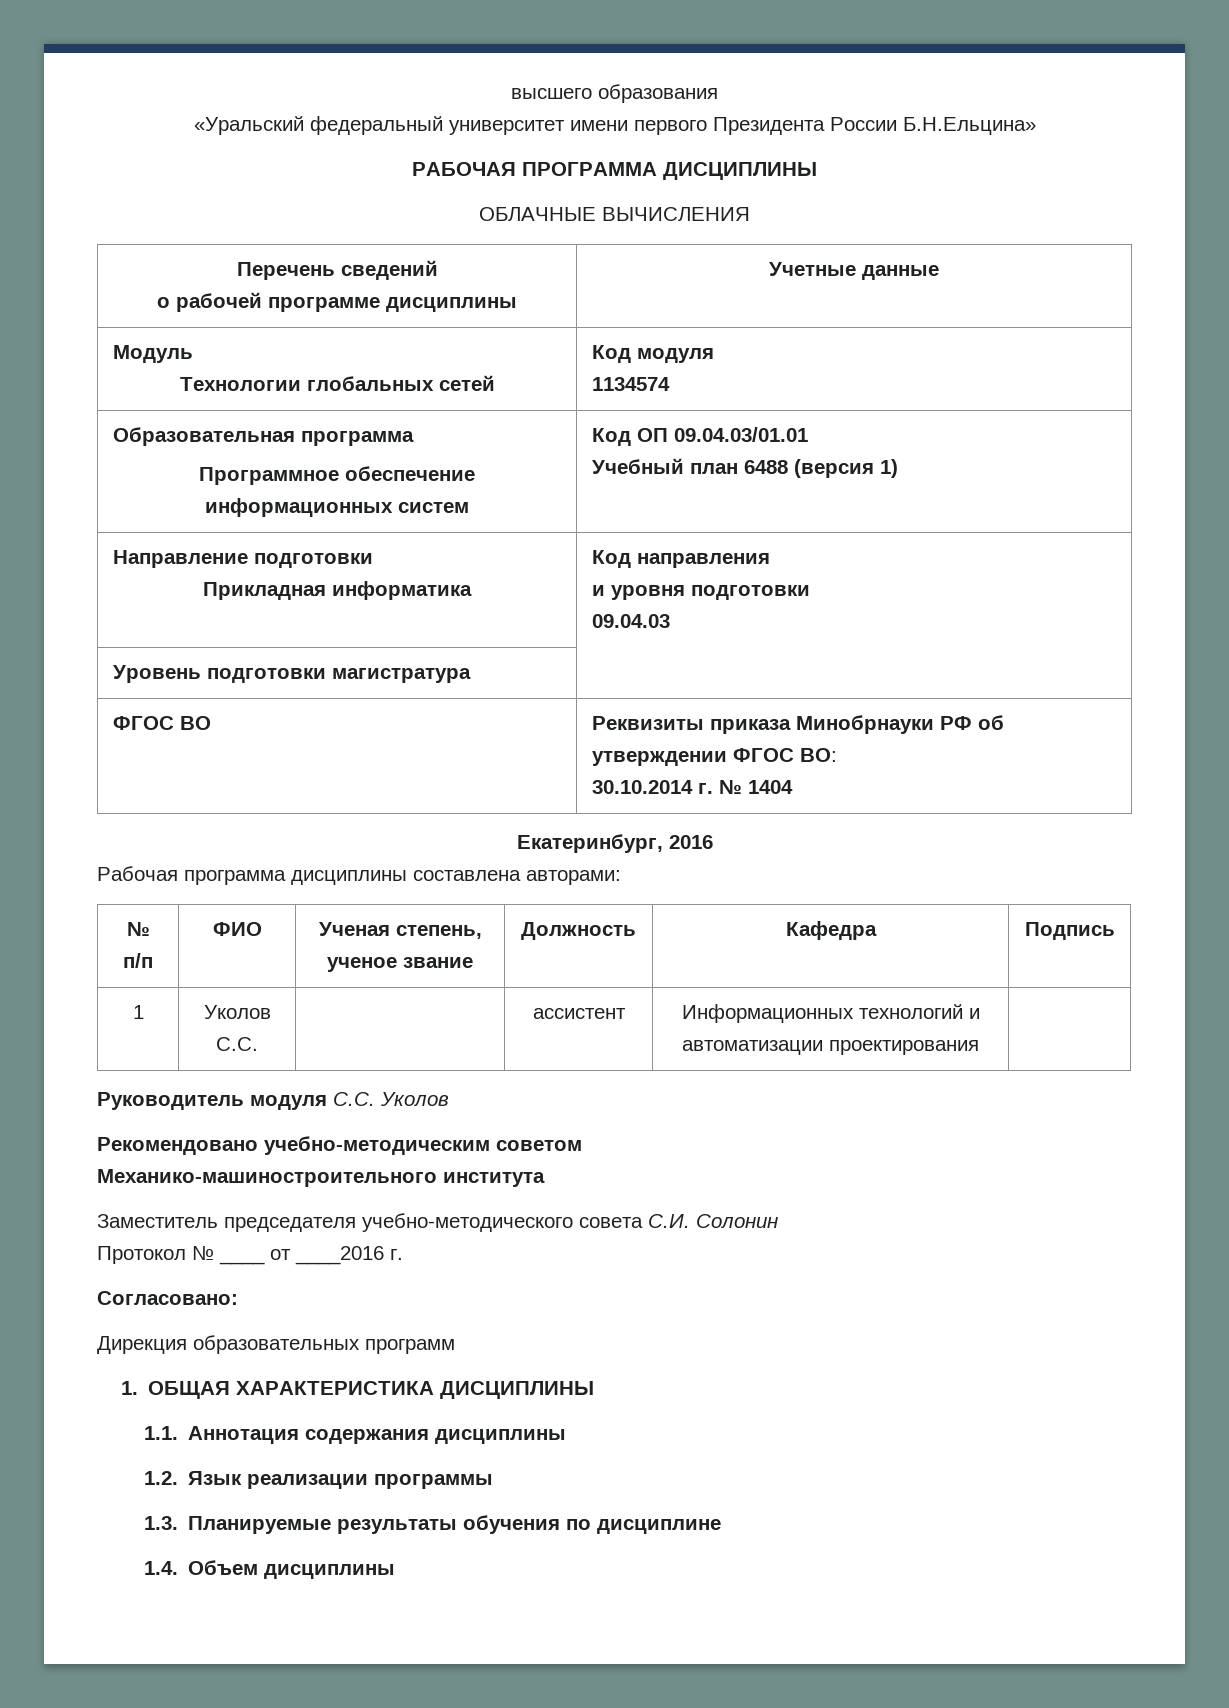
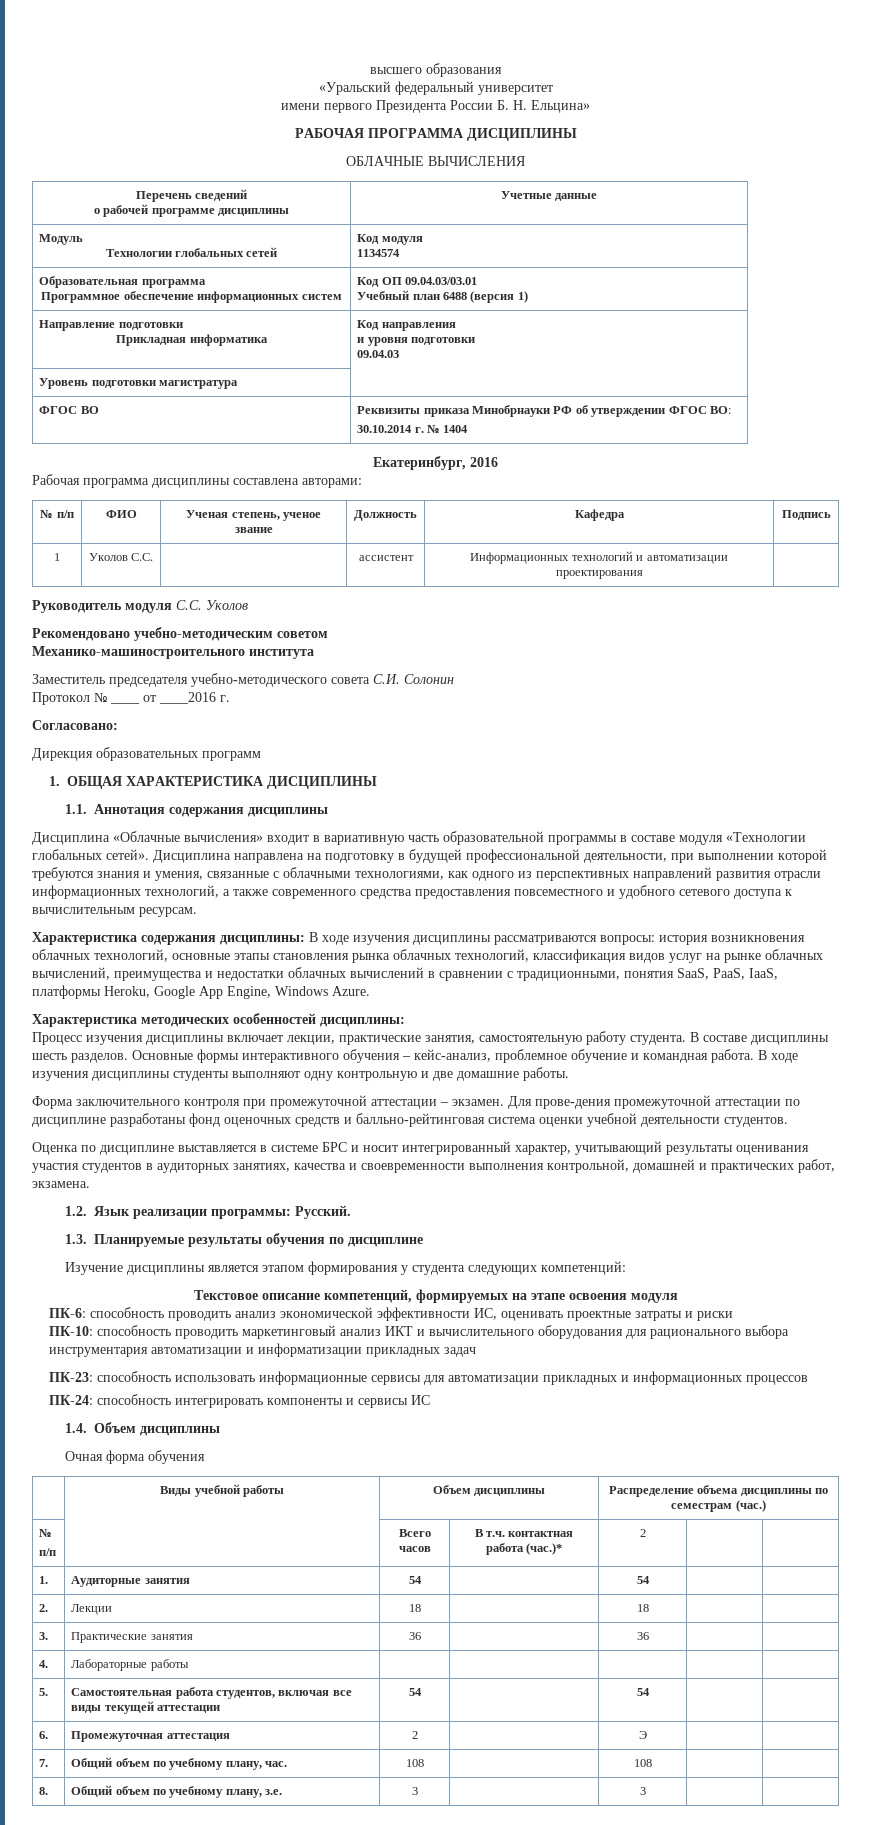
- «Уральский федеральный университет имени первого Президента России Б.Н.Ельцина»
+ «Уральский федеральный университет
+ имени первого Президента России Б. Н. Ельцина»
  Образовательная программа
- Программное обеспечение информационных систем | Код ОП 09.04.03/01.01
+ Программное обеспечение информационных систем | Код ОП 09.04.03/03.01
+ Дисциплина «Облачные вычисления» входит в вариативную часть образовательной программы в составе модуля «Технологии глобальных сетей». Дисциплина направлена на подготовку в будущей профессиональной деятельности, при выполнении которой требуются знания и умения, связанные с облачными технологиями, как одного из перспективных направлений развития отрасли информационных технологий, а также современного средства предоставления повсеместного и удобного сетевого доступа к вычислительным ресурсам.
+ Характеристика содержания дисциплины: В ходе изучения дисциплины рассматриваются вопросы: история возникновения облачных технологий, основные этапы становления рынка облачных технологий, классификация видов услуг на рынке облачных вычислений, преимущества и недостатки облачных вычислений в сравнении с традиционными, понятия SaaS, PaaS, IaaS, платформы Heroku, Google App Engine, Windows Azure.
+ Характеристика методических особенностей дисциплины:
+ Процесс изучения дисциплины включает лекции, практические занятия, самостоятельную работу студента. В составе дисциплины шесть разделов. Основные формы интерактивного обучения – кейс-анализ, проблемное обучение и командная работа. В ходе изучения дисциплины студенты выполняют одну контрольную и две домашние работы.
+ Форма заключительного контроля при промежуточной аттестации – экзамен. Для прове-дения промежуточной аттестации по дисциплине разработаны фонд оценочных средств и балльно-рейтинговая система оценки учебной деятельности студентов.
+ Оценка по дисциплине выставляется в системе БРС и носит интегрированный характер, учитывающий результаты оценивания участия студентов в аудиторных занятиях, качества и своевременности выполнения контрольной, домашней и практических работ, экзамена.
- 1.2. Язык реализации программы
+ 1.2. Язык реализации программы: Русский.
+ Изучение дисциплины является этапом формирования у студента следующих компетенций:
+ Текстовое описание компетенций, формируемых на этапе освоения модуля
+ ПК-6: способность проводить анализ экономической эффективности ИС, оценивать проектные затраты и риски
+ ПК-10: способность проводить маркетинговый анализ ИКТ и вычислительного оборудования для рационального выбора инструментария автоматизации и информатизации прикладных задач
+ ПК-23: способность использовать информационные сервисы для автоматизации прикладных и информационных процессов
+ ПК-24: способность интегрировать компоненты и сервисы ИС
  1.4. Объем дисциплины
+ Очная форма обучения
+ | Виды учебной работы | Объем дисциплины | Распределение объема дисциплины по семестрам (час.)
+ №
+ п/п | | Всего часов | В т.ч. контактная работа (час.)* | 2 | |
+ 1. | Аудиторные занятия | 54 | | 54 | |
+ 2. | Лекции | 18 | | 18 | |
+ 3. | Практические занятия | 36 | | 36 | |
+ 4. | Лабораторные работы | | | | |
+ 5. | Самостоятельная работа студентов, включая все виды текущей аттестации | 54 | | 54 | |
+ 6. | Промежуточная аттестация | 2 | | Э | |
+ 7. | Общий объем по учебному плану, час. | 108 | | 108 | |
+ 8. | Общий объем по учебному плану, з.е. | 3 | | 3 | |

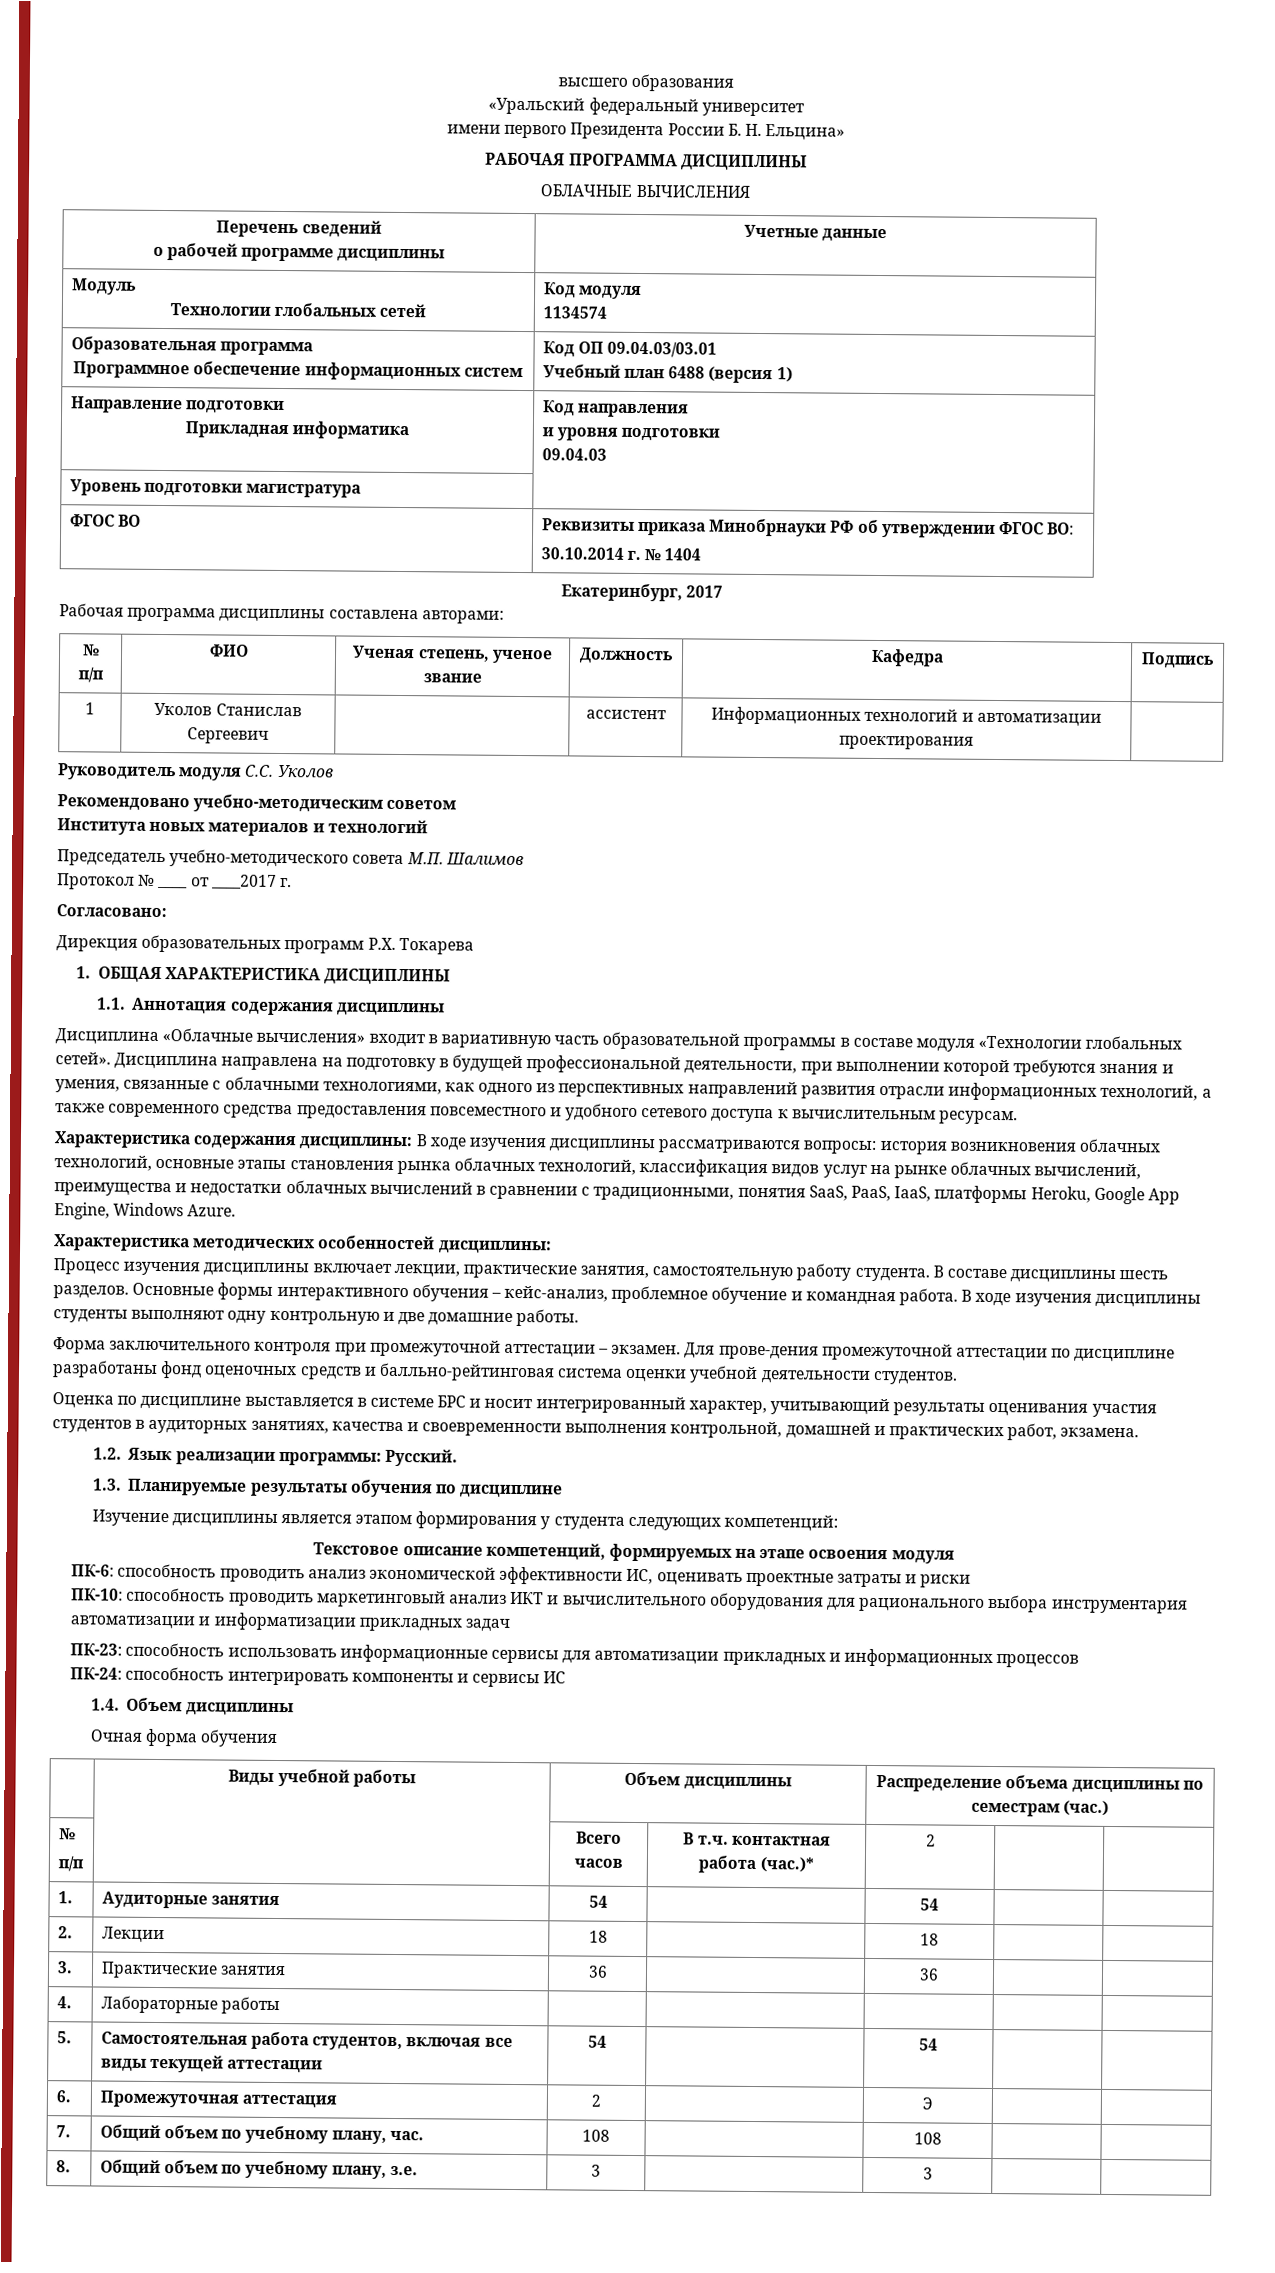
- Екатеринбург, 2016
+ Екатеринбург, 2017
- 1 | Уколов С.С. | | ассистент | Информационных технологий и автоматизации проектирования |
+ 1 | Уколов Станислав Сергеевич | | ассистент | Информационных технологий и автоматизации проектирования |
- Механико-машиностроительного института
- Заместитель председателя учебно-методического совета С.И. Солонин
+ Института новых материалов и технологий
+ Председатель учебно-методического совета М.П. Шалимов
- Протокол № ____ от ____2016 г.
+ Протокол № ____ от ____2017 г.
- Дирекция образовательных программ
+ Дирекция образовательных программ Р.Х. Токарева

